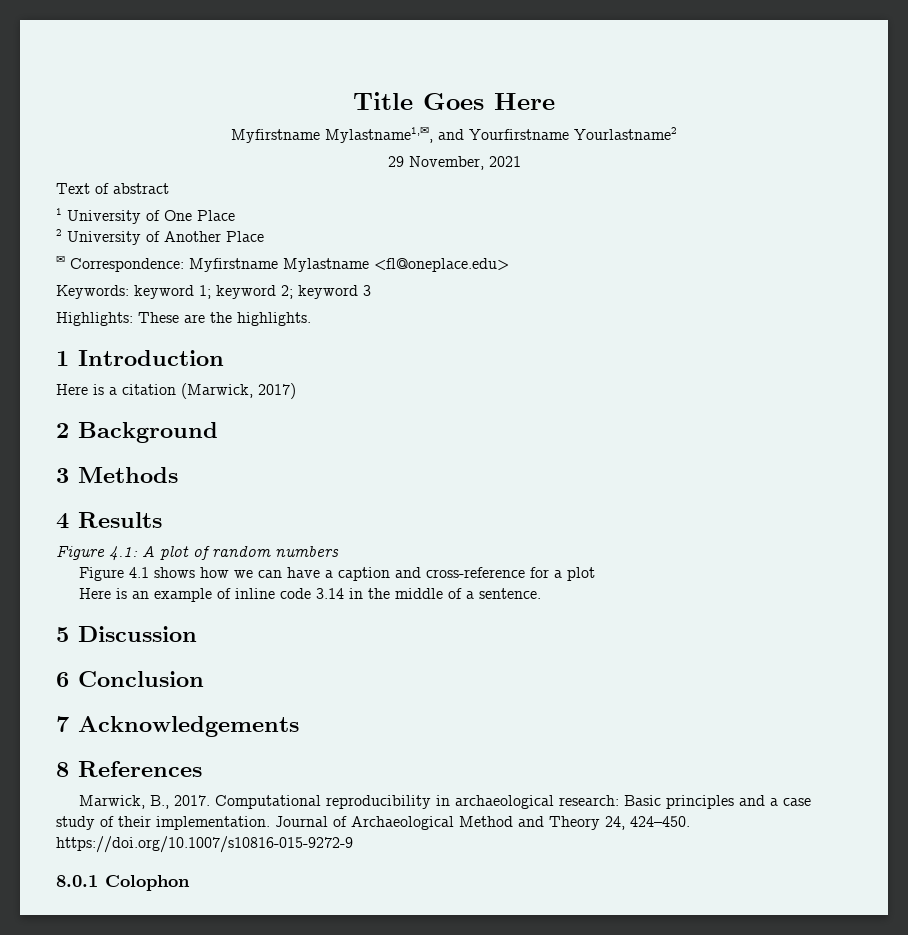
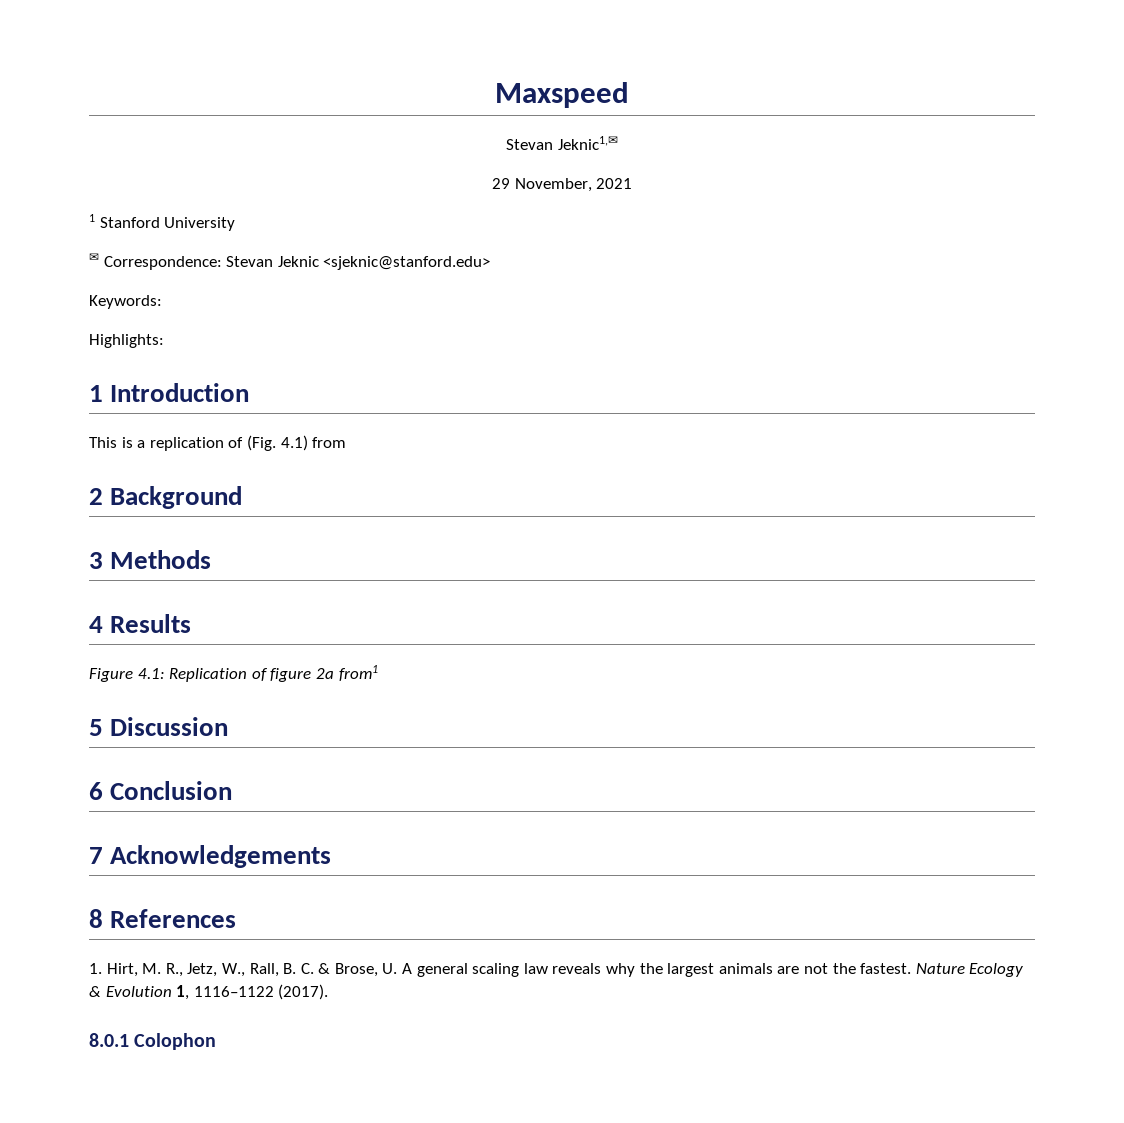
- Title Goes Here
- Myfirstname Mylastname1,✉, and Yourfirstname Yourlastname2
+ Maxspeed
+ Stevan Jeknic1,✉
- Text of abstract
- 1 University of One Place
- 2 University of Another Place
- ✉ Correspondence: Myfirstname Mylastname <fl@oneplace.edu>
- Keywords: keyword 1; keyword 2; keyword 3
- Highlights: These are the highlights.
+ 1 Stanford University
+ ✉ Correspondence: Stevan Jeknic <sjeknic@stanford.edu>
+ Keywords:
+ Highlights:
- Here is a citation (Marwick, 2017)
+ This is a replication of (Fig. 4.1) from
- Figure 4.1: A plot of random numbers
- Figure 4.1 shows how we can have a caption and cross-reference for a plot
- Here is an example of inline code 3.14 in the middle of a sentence.
+ Figure 4.1: Replication of figure 2a from1
- Marwick, B., 2017. Computational reproducibility in archaeological research: Basic principles and a case study of their implementation. Journal of Archaeological Method and Theory 24, 424–450. https://doi.org/10.1007/s10816-015-9272-9
+ 1. Hirt, M. R., Jetz, W., Rall, B. C. & Brose, U. A general scaling law reveals why the largest animals are not the fastest. Nature Ecology & Evolution 1, 1116–1122 (2017).

